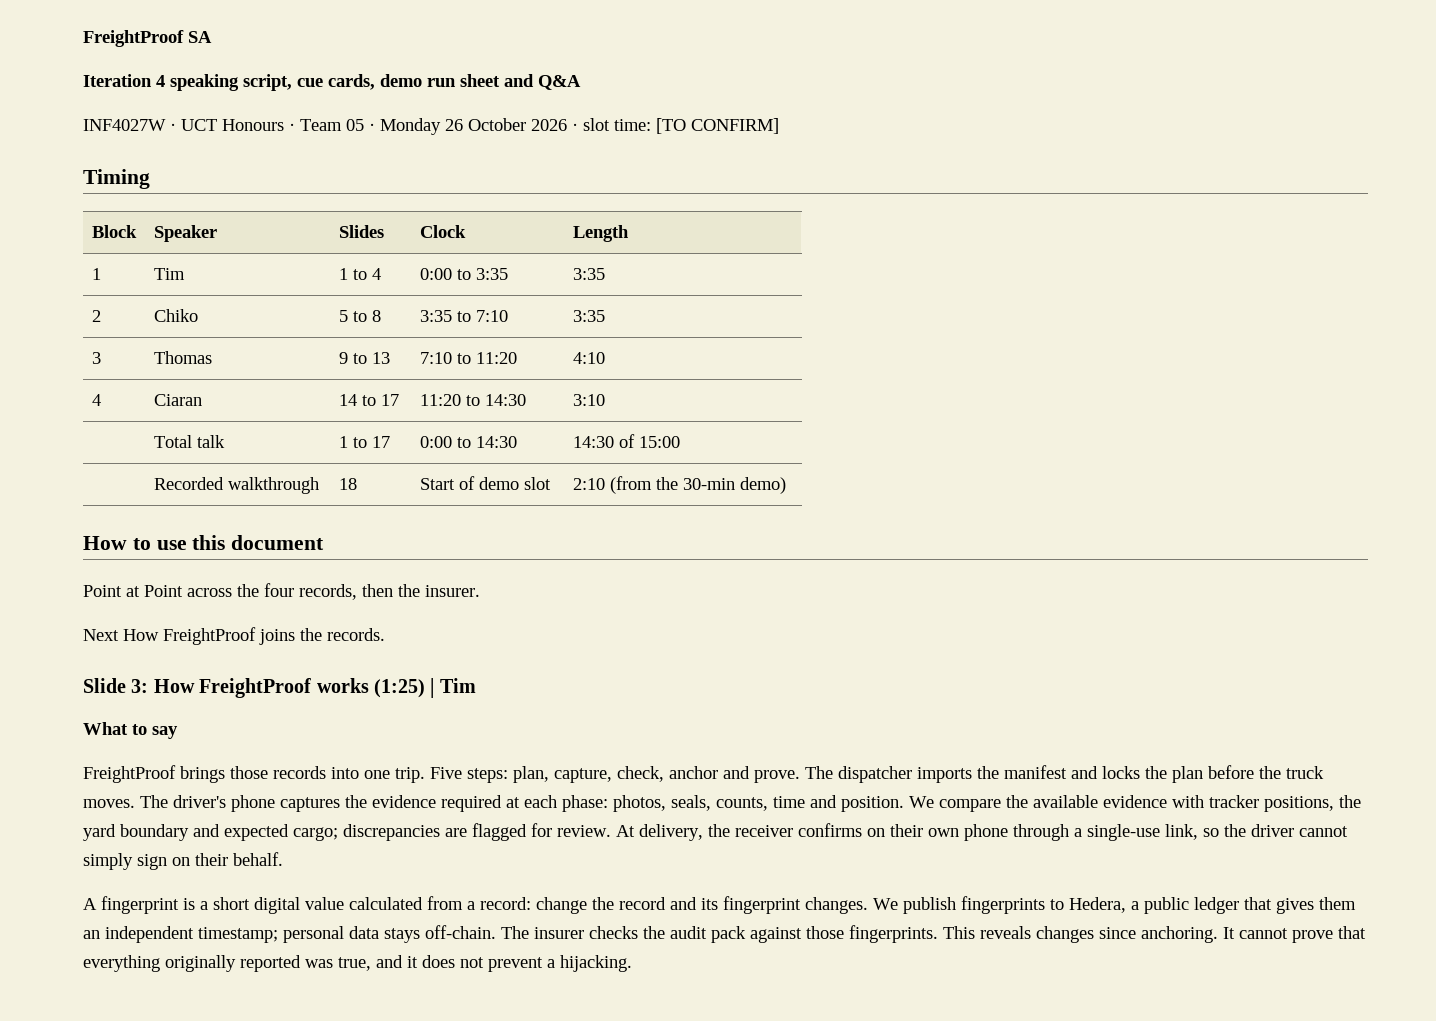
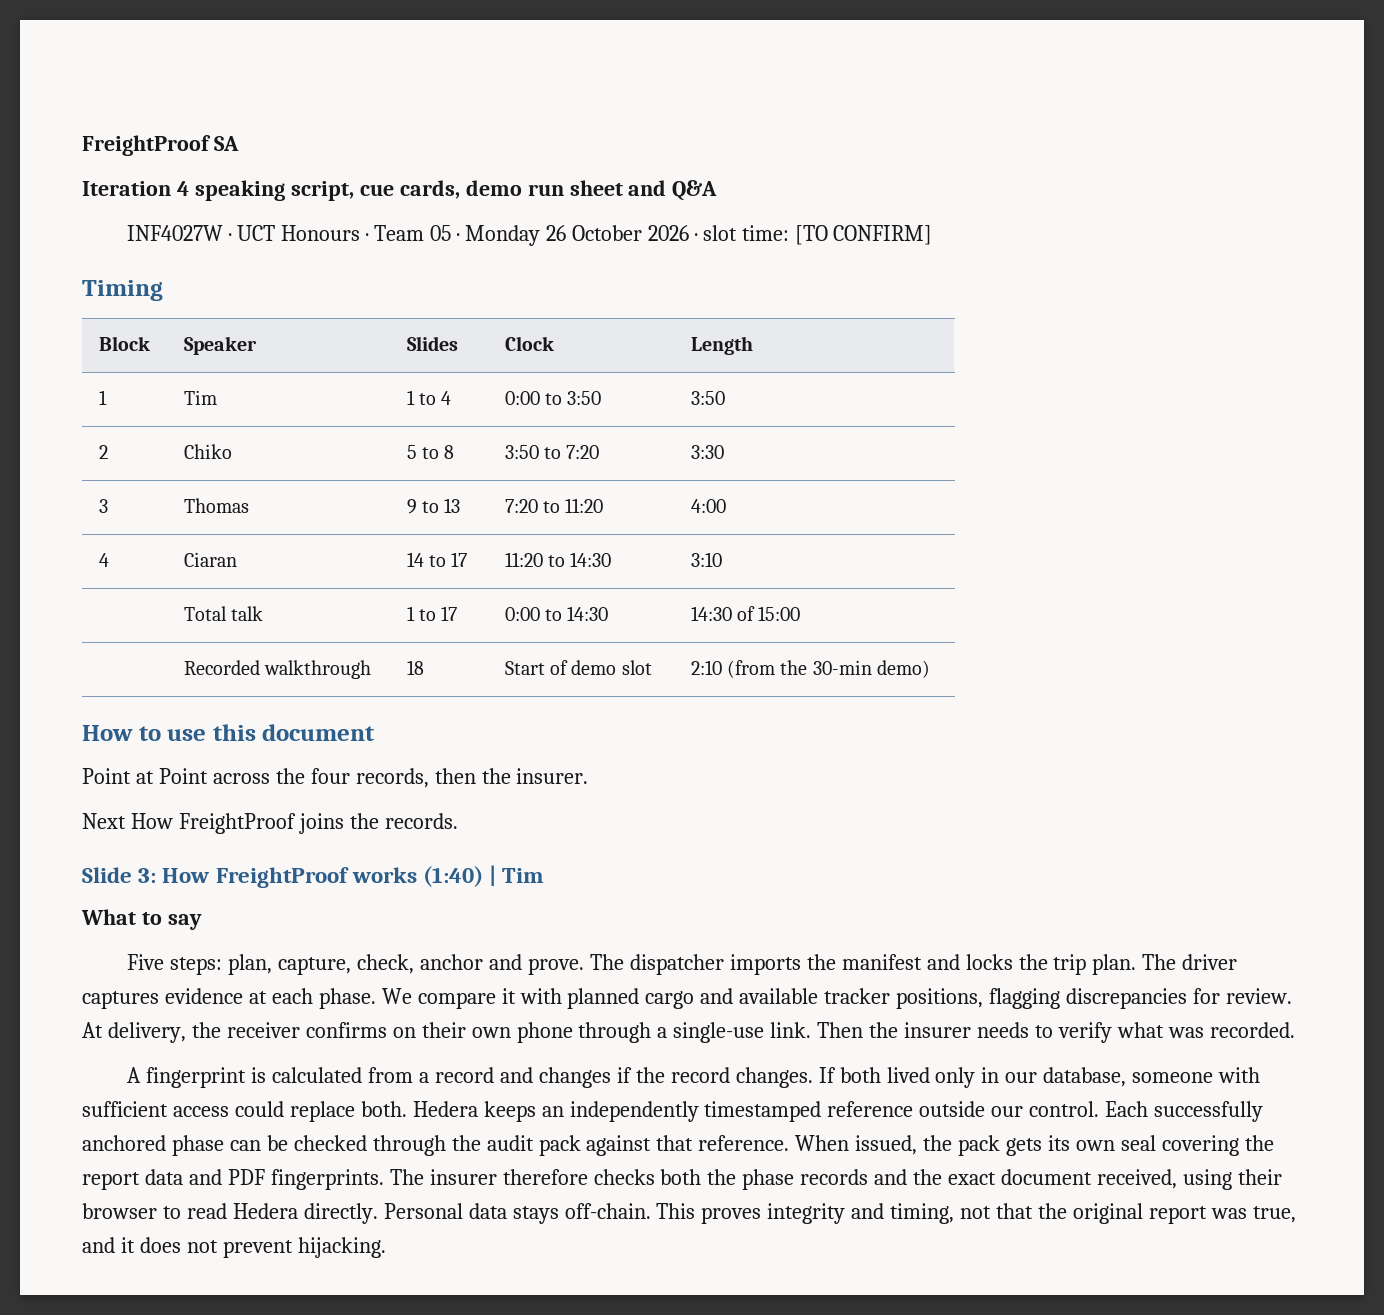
- 1 | Tim | 1 to 4 | 0:00 to 3:35 | 3:35
+ 1 | Tim | 1 to 4 | 0:00 to 3:50 | 3:50
- 2 | Chiko | 5 to 8 | 3:35 to 7:10 | 3:35
+ 2 | Chiko | 5 to 8 | 3:50 to 7:20 | 3:30
- 3 | Thomas | 9 to 13 | 7:10 to 11:20 | 4:10
+ 3 | Thomas | 9 to 13 | 7:20 to 11:20 | 4:00
- Slide 3: How FreightProof works (1:25) | Tim
+ Slide 3: How FreightProof works (1:40) | Tim
- FreightProof brings those records into one trip.
- The dispatcher imports the manifest and locks the plan before the truck moves. The driver's phone captures the evidence required at each phase: photos, seals, counts, time and position. We compare the available evidence with tracker positions, the yard boundary and expected cargo; discrepancies are flagged for review.
+ The dispatcher imports the manifest and locks the trip plan. The driver captures evidence at each phase. We compare it with planned cargo and available tracker positions, flagging discrepancies for review.
- At delivery, the receiver confirms on their own phone through a single-use link, so the driver cannot simply sign on their behalf.
- A fingerprint is a short digital value calculated from a record: change the record and its fingerprint changes. We publish fingerprints to Hedera, a public ledger that gives them an independent timestamp; personal data stays off-chain. The insurer checks the audit pack against those fingerprints. This reveals changes since anchoring. It cannot prove that everything originally reported was true, and it does not prevent a hijacking.
+ At delivery, the receiver confirms on their own phone through a single-use link. Then the insurer needs to verify what was recorded.
+ A fingerprint is calculated from a record and changes if the record changes. If both lived only in our database, someone with sufficient access could replace both. Hedera keeps an independently timestamped reference outside our control. Each successfully anchored phase can be checked through the audit pack against that reference. When issued, the pack gets its own seal covering the report data and PDF fingerprints. The insurer therefore checks both the phase records and the exact document received, using their browser to read Hedera directly. Personal data stays off-chain. This proves integrity and timing, not that the original report was true, and it does not prevent hijacking.

